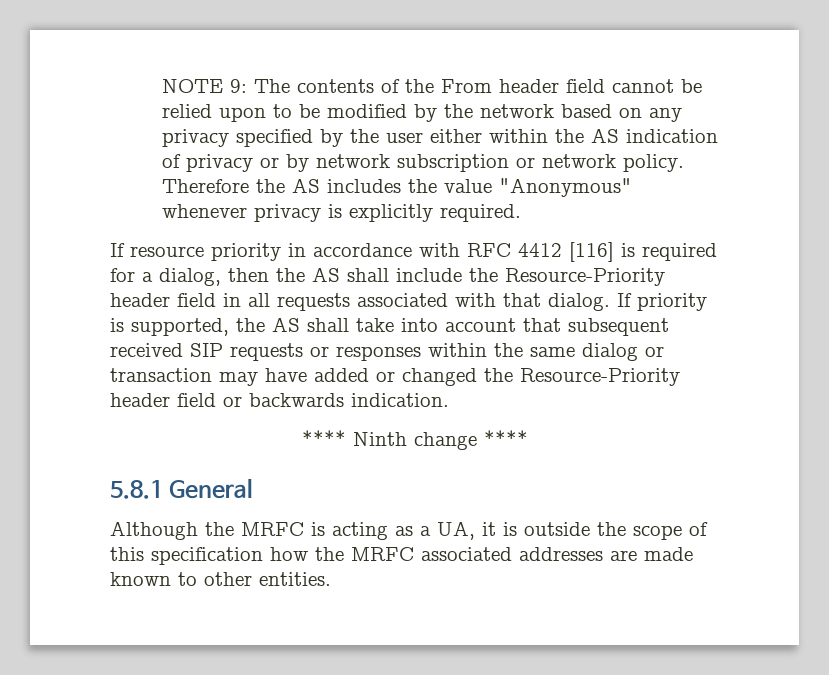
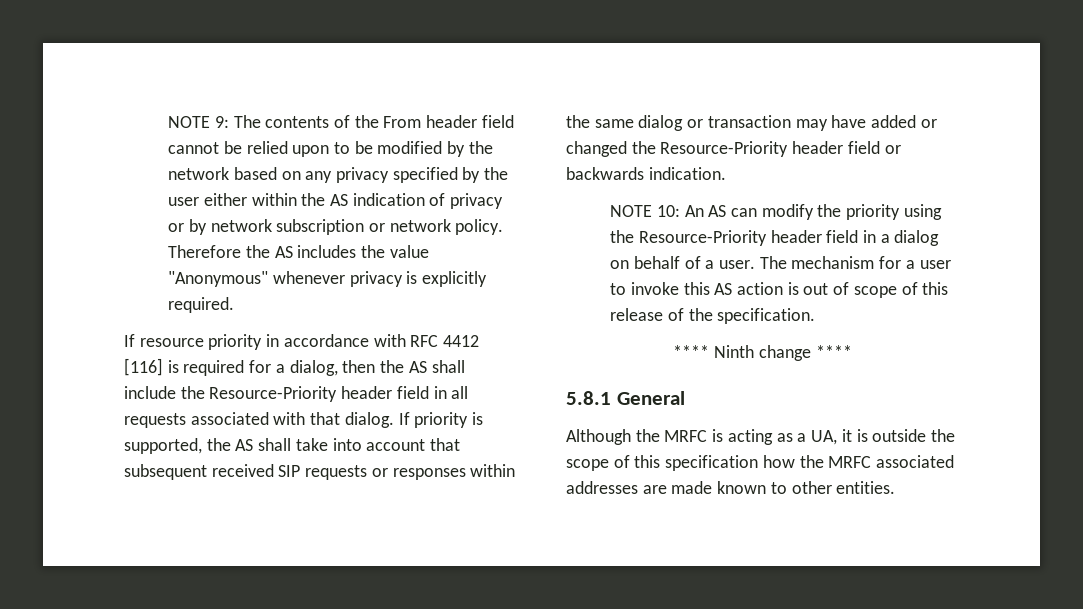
+ NOTE 10: An AS can modify the priority using the Resource-Priority header field in a dialog on behalf of a user. The mechanism for a user to invoke this AS action is out of scope of this release of the specification.

